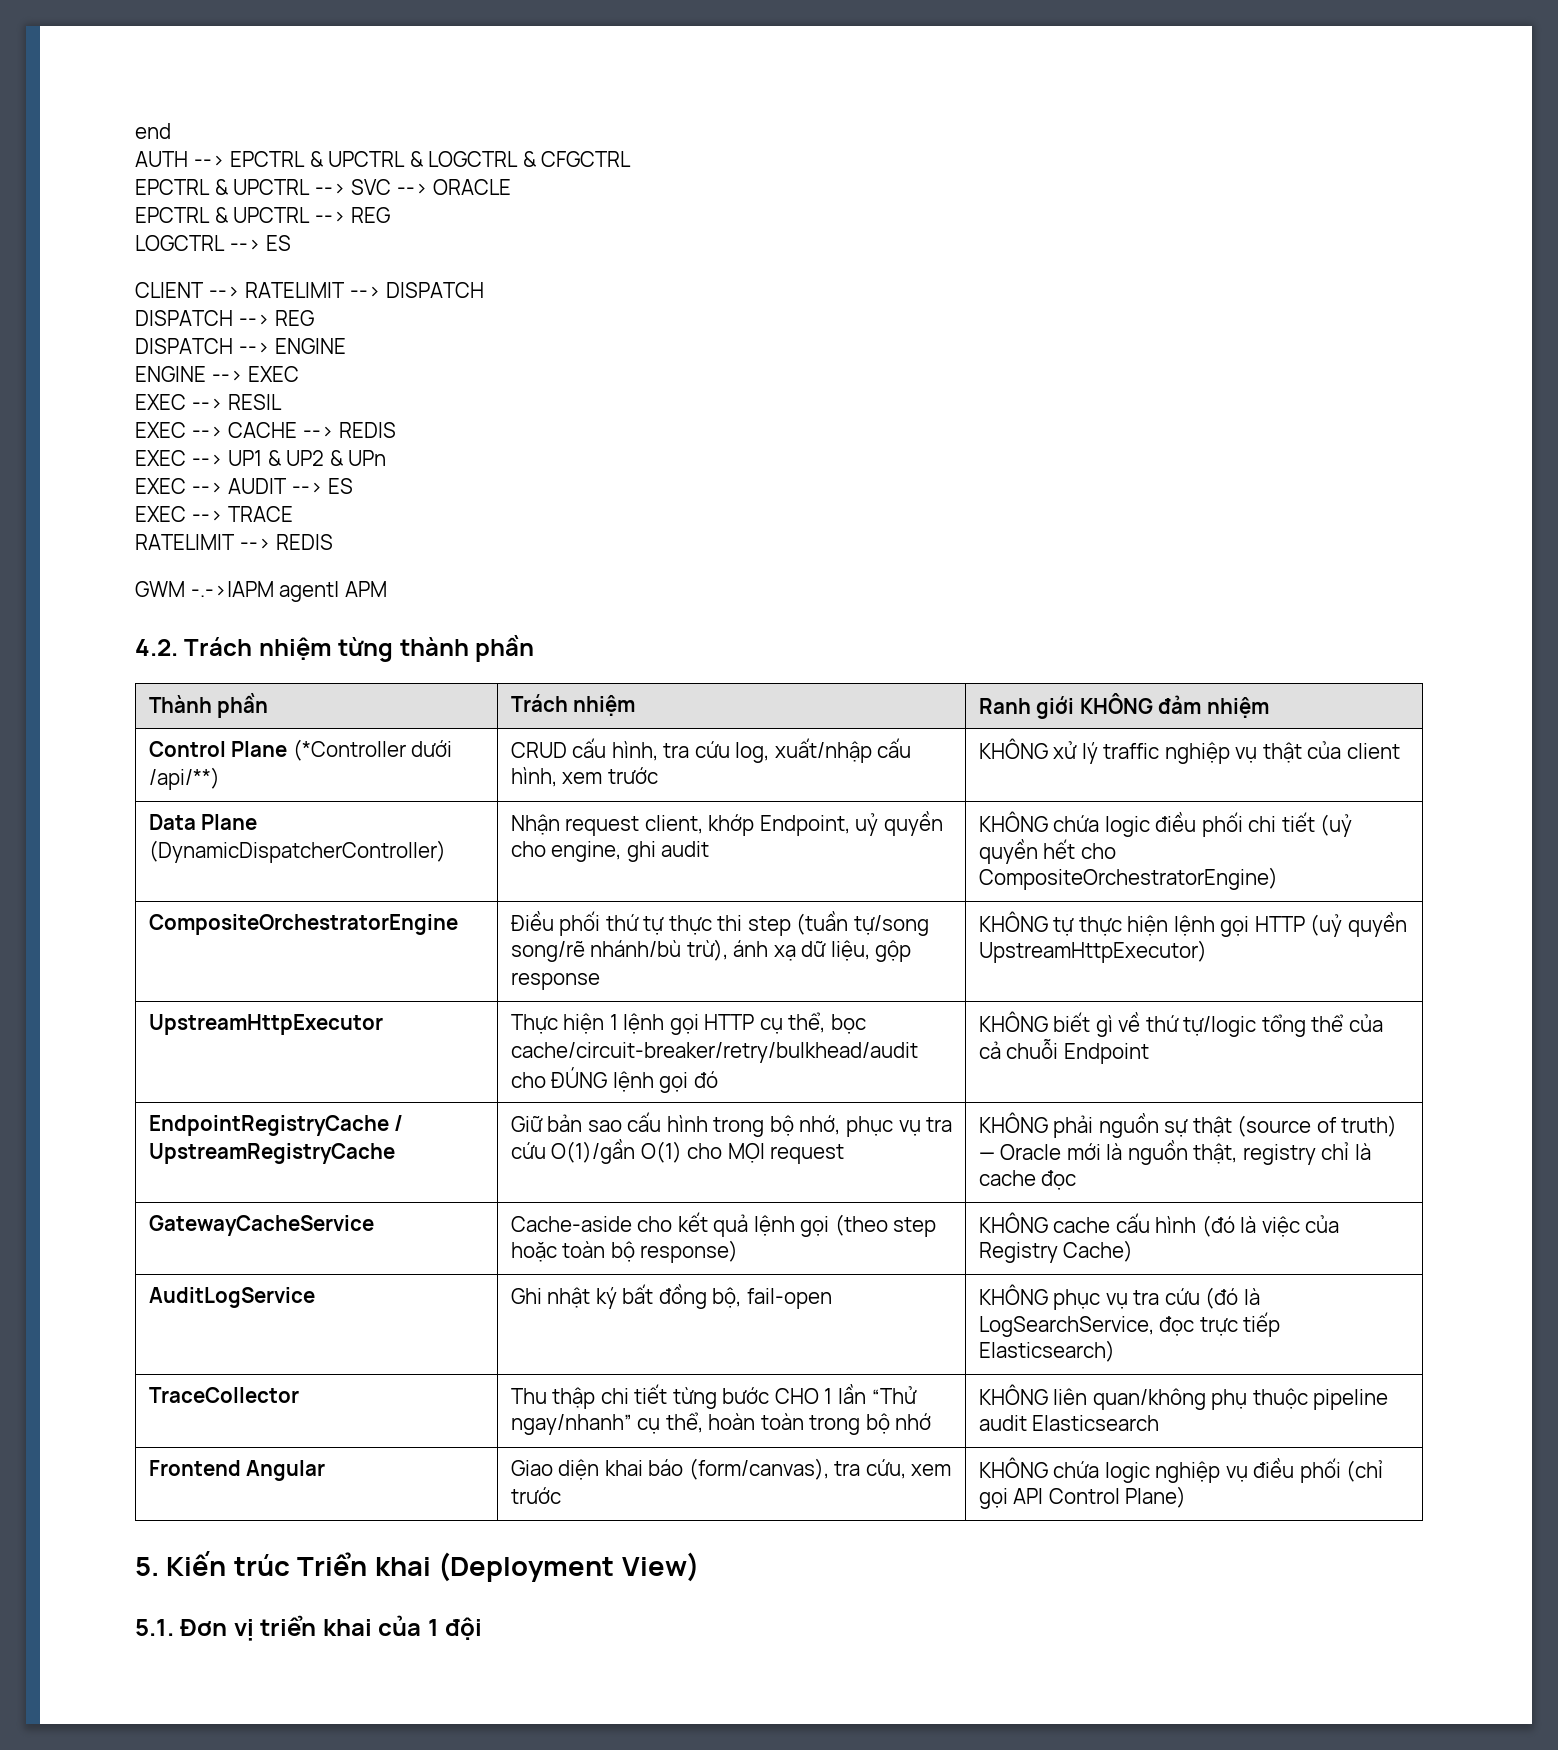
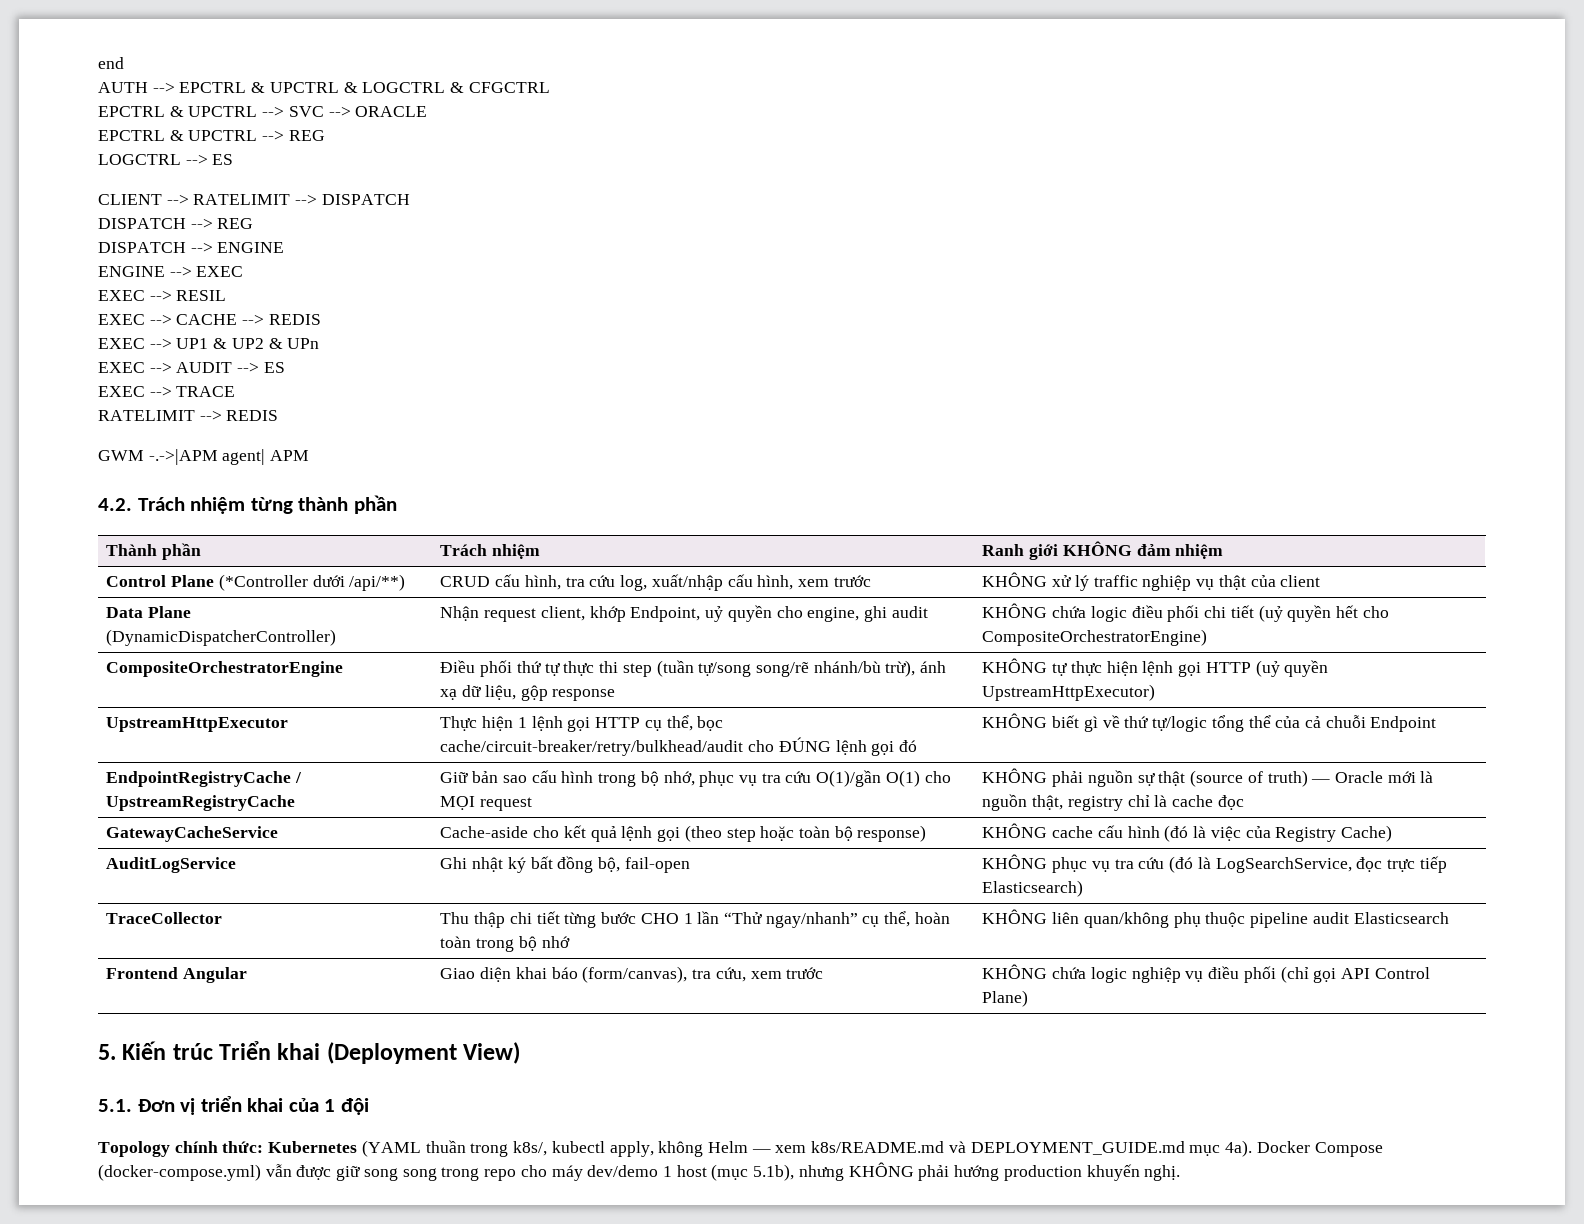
+ Topology chính thức: Kubernetes (YAML thuần trong k8s/, kubectl apply, không Helm — xem k8s/README.md và DEPLOYMENT_GUIDE.md mục 4a). Docker Compose (docker-compose.yml) vẫn được giữ song song trong repo cho máy dev/demo 1 host (mục 5.1b), nhưng KHÔNG phải hướng production khuyến nghị.

